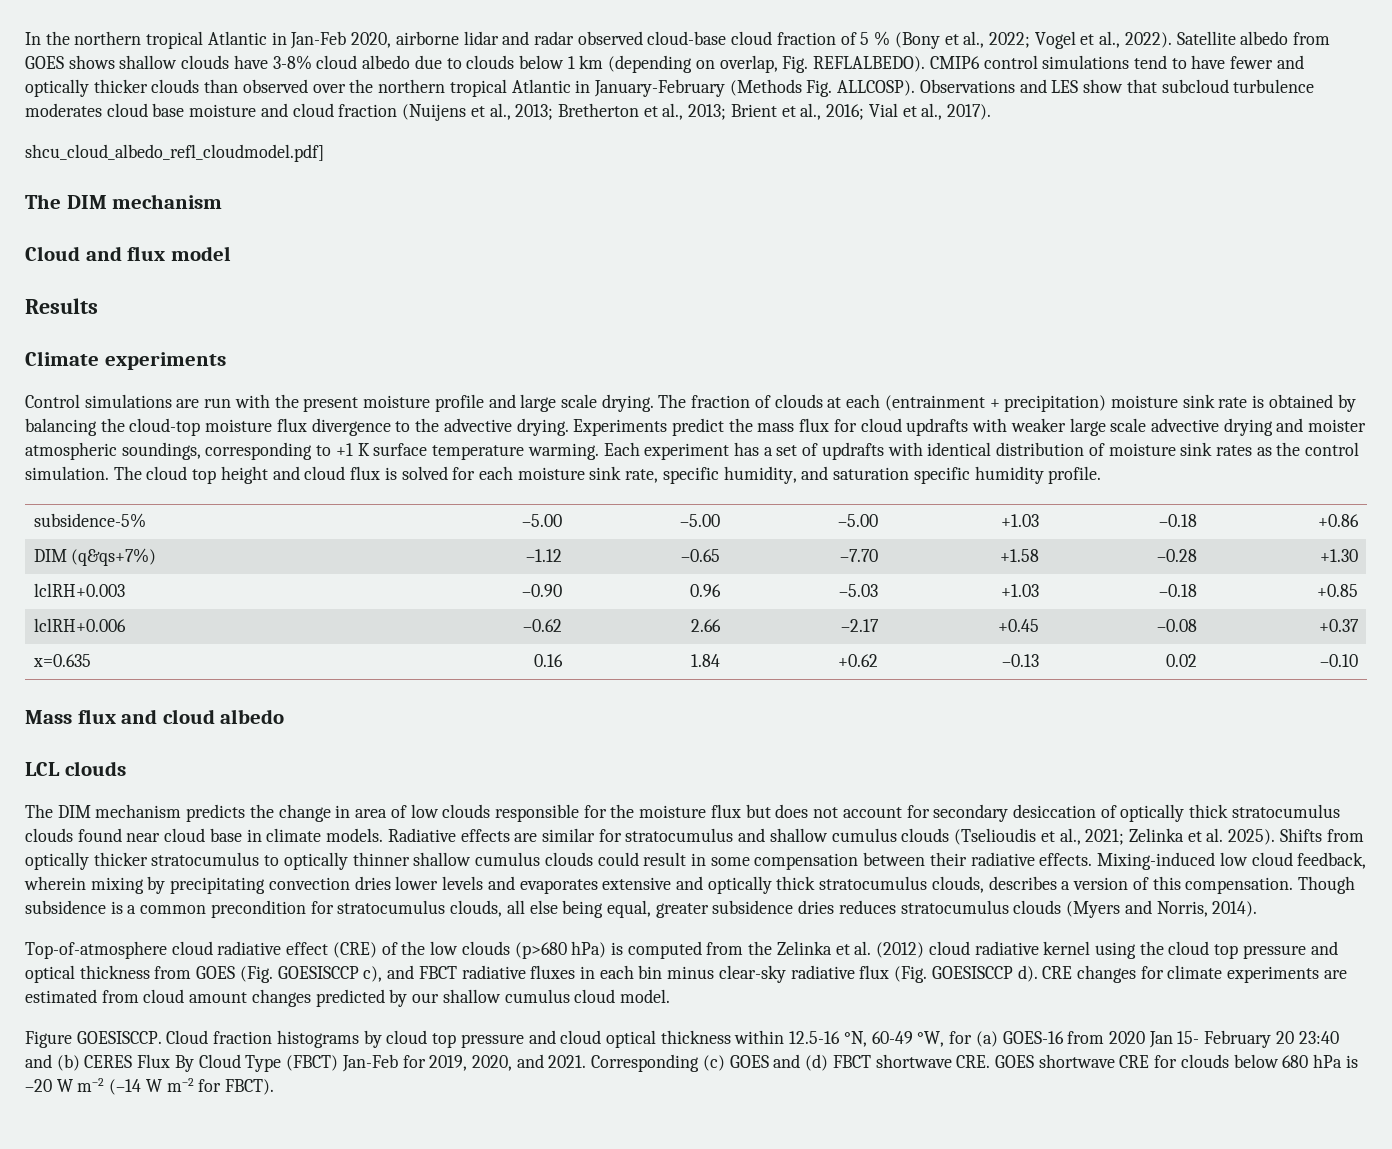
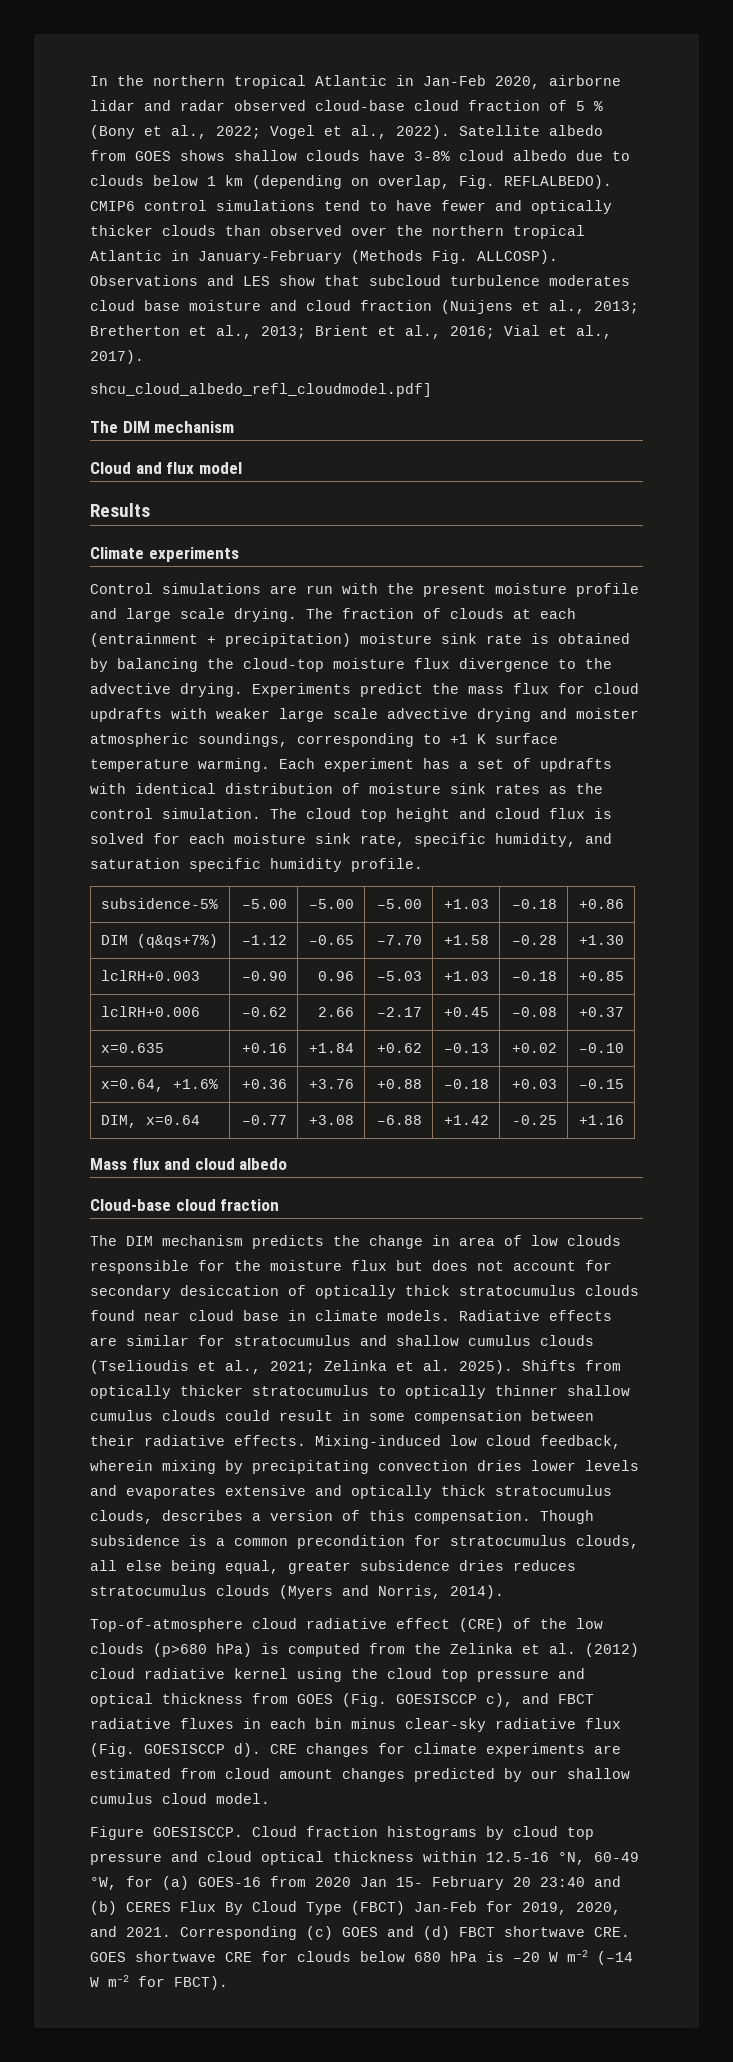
- x=0.635 | 0.16 | 1.84 | +0.62 | –0.13 | 0.02 | –0.10
+ x=0.635 | +0.16 | +1.84 | +0.62 | –0.13 | +0.02 | –0.10
+ x=0.64, +1.6% | +0.36 | +3.76 | +0.88 | –0.18 | +0.03 | –0.15
+ DIM, x=0.64 | –0.77 | +3.08 | –6.88 | +1.42 | -0.25 | +1.16
- LCL clouds
+ Cloud-base cloud fraction

